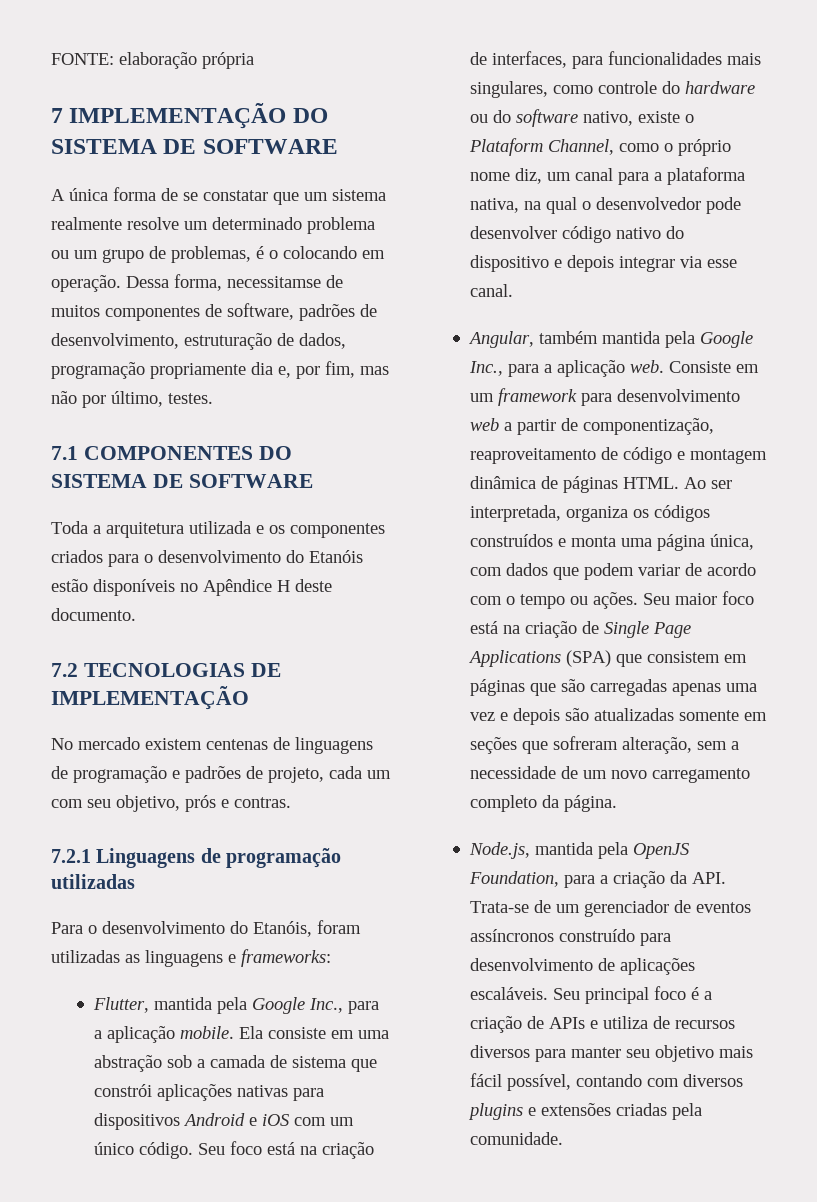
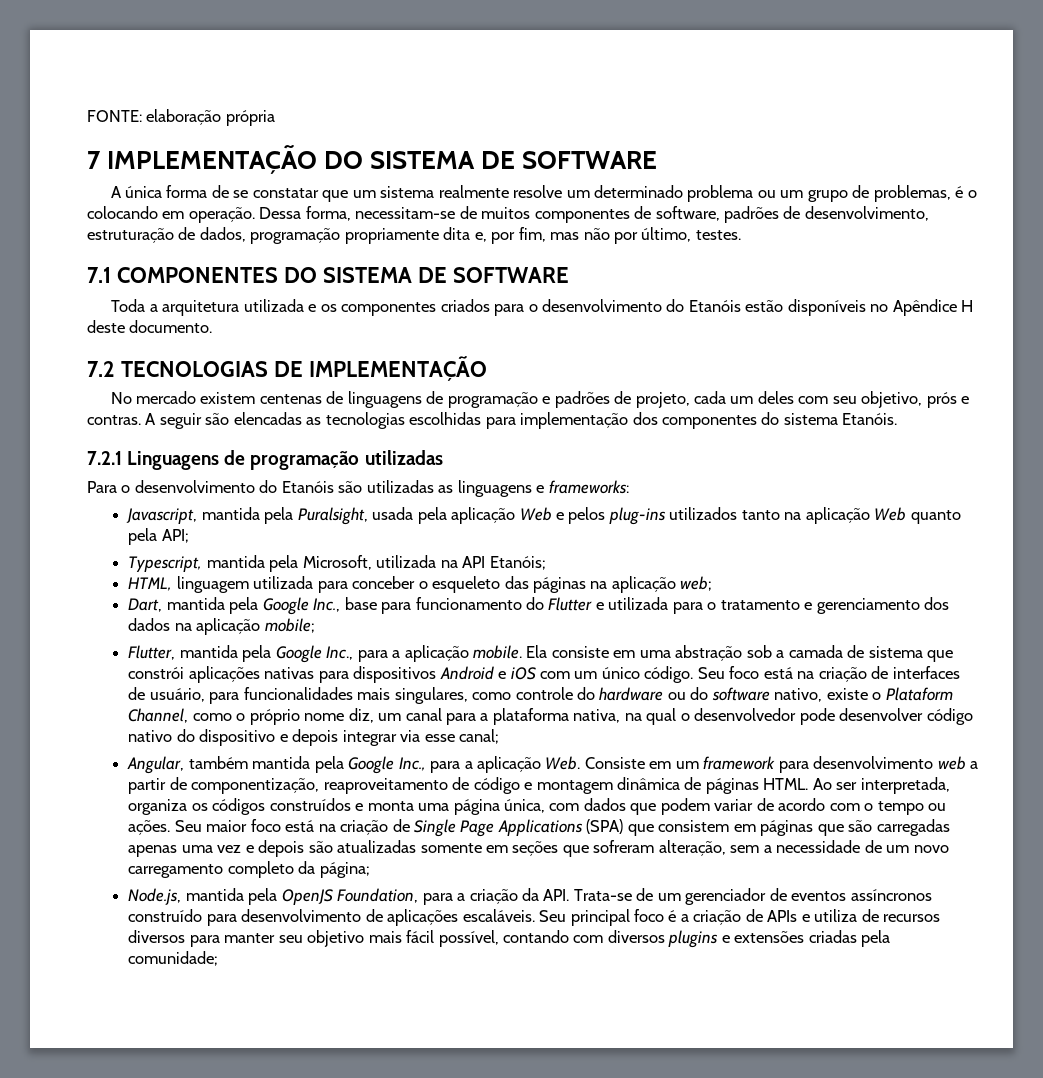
- Dessa forma, necessitamse de muitos componentes de software, padrões de desenvolvimento, estruturação de dados, programação propriamente dia e, por fim, mas não por último, testes.
+ Dessa forma, necessitam-se de muitos componentes de software, padrões de desenvolvimento, estruturação de dados, programação propriamente dita e, por fim, mas não por último, testes.
- No mercado existem centenas de linguagens de programação e padrões de projeto, cada um com seu objetivo, prós e contras.
+ No mercado existem centenas de linguagens de programação e padrões de projeto, cada um deles com seu objetivo, prós e contras. A seguir são elencadas as tecnologias escolhidas para implementação dos componentes do sistema Etanóis.
- Para o desenvolvimento do Etanóis, foram utilizadas as linguagens e frameworks:
+ Para o desenvolvimento do Etanóis são utilizadas as linguagens e frameworks:
+ Javascript, mantida pela Puralsight, usada pela aplicação Web e pelos plug-ins utilizados tanto na aplicação Web quanto pela API;
+ Typescript, mantida pela Microsoft, utilizada na API Etanóis;
+ HTML, linguagem utilizada para conceber o esqueleto das páginas na aplicação web;
+ Dart, mantida pela Google Inc., base para funcionamento do Flutter e utilizada para o tratamento e gerenciamento dos dados na aplicação mobile;
- Seu foco está na criação de interfaces, para funcionalidades mais singulares, como controle do hardware ou do software nativo, existe o Plataform Channel, como o próprio nome diz, um canal para a plataforma nativa, na qual o desenvolvedor pode desenvolver código nativo do dispositivo e depois integrar via esse canal.
+ Seu foco está na criação de interfaces de usuário, para funcionalidades mais singulares, como controle do hardware ou do software nativo, existe o Plataform Channel, como o próprio nome diz, um canal para a plataforma nativa, na qual o desenvolvedor pode desenvolver código nativo do dispositivo e depois integrar via esse canal;
- Angular, também mantida pela Google Inc., para a aplicação web. Consiste em um framework para desenvolvimento web a partir de componentização, reaproveitamento de código e montagem dinâmica de páginas HTML.
+ Angular, também mantida pela Google Inc., para a aplicação Web. Consiste em um framework para desenvolvimento web a partir de componentização, reaproveitamento de código e montagem dinâmica de páginas HTML.
- Seu maior foco está na criação de Single Page Applications (SPA) que consistem em páginas que são carregadas apenas uma vez e depois são atualizadas somente em seções que sofreram alteração, sem a necessidade de um novo carregamento completo da página.
+ Seu maior foco está na criação de Single Page Applications (SPA) que consistem em páginas que são carregadas apenas uma vez e depois são atualizadas somente em seções que sofreram alteração, sem a necessidade de um novo carregamento completo da página;
- Seu principal foco é a criação de APIs e utiliza de recursos diversos para manter seu objetivo mais fácil possível, contando com diversos plugins e extensões criadas pela comunidade.
+ Seu principal foco é a criação de APIs e utiliza de recursos diversos para manter seu objetivo mais fácil possível, contando com diversos plugins e extensões criadas pela comunidade;

